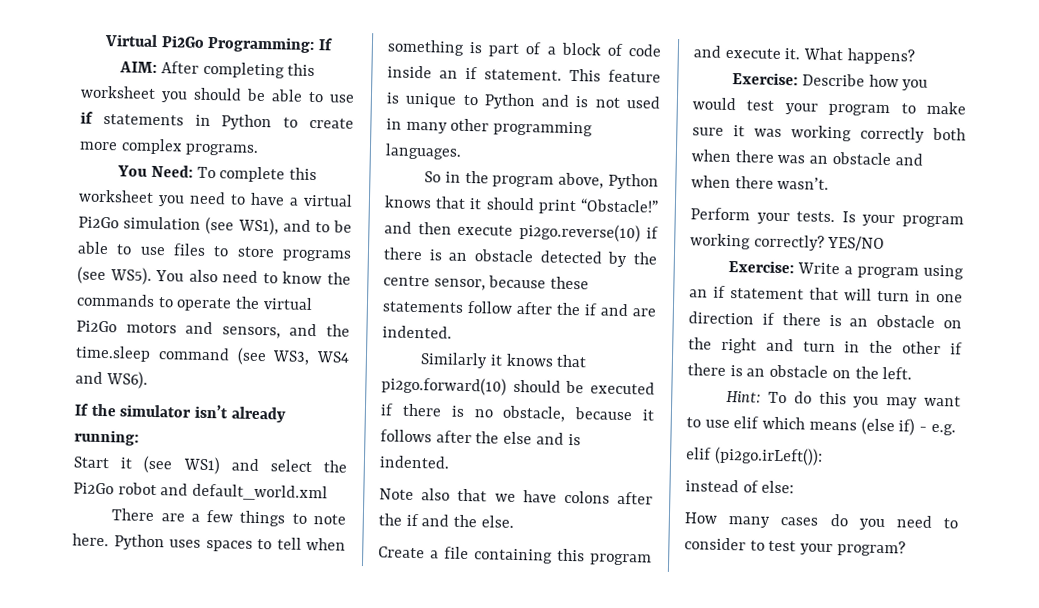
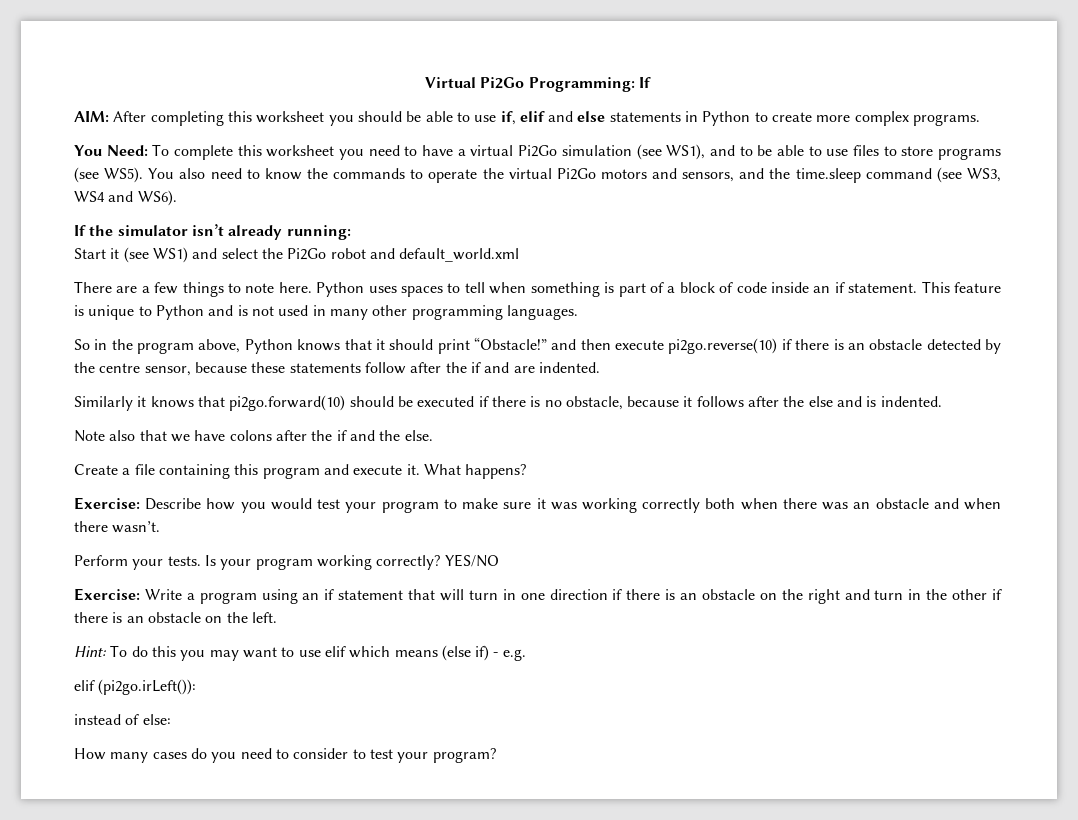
- AIM: After completing this worksheet you should be able to use if statements in Python to create more complex programs.
+ AIM: After completing this worksheet you should be able to use if, elif and else statements in Python to create more complex programs.

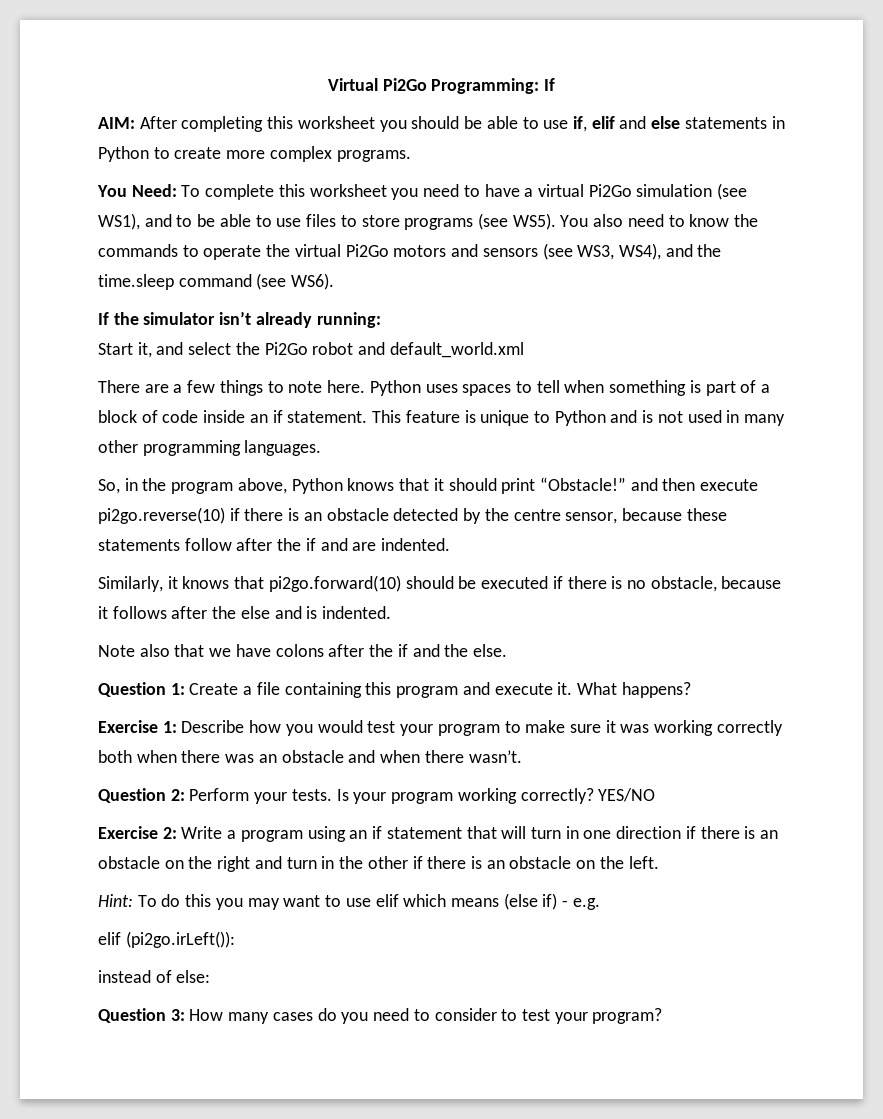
- You also need to know the commands to operate the virtual Pi2Go motors and sensors, and the time.sleep command (see WS3, WS4 and WS6).
+ You also need to know the commands to operate the virtual Pi2Go motors and sensors (see WS3, WS4), and the time.sleep command (see WS6).
- Start it (see WS1) and select the Pi2Go robot and default_world.xml
+ Start it, and select the Pi2Go robot and default_world.xml
- So in the program above, Python knows that it should print “Obstacle!” and then execute pi2go.reverse(10) if there is an obstacle detected by the centre sensor, because these statements follow after the if and are indented.
+ So, in the program above, Python knows that it should print “Obstacle!” and then execute pi2go.reverse(10) if there is an obstacle detected by the centre sensor, because these statements follow after the if and are indented.
- Similarly it knows that pi2go.forward(10) should be executed if there is no obstacle, because it follows after the else and is indented.
+ Similarly, it knows that pi2go.forward(10) should be executed if there is no obstacle, because it follows after the else and is indented.
- Create a file containing this program and execute it.
+ Question 1: Create a file containing this program and execute it.
- Exercise: Describe how you would test your program to make sure it was working correctly both when there was an obstacle and when there wasn’t.
+ Exercise 1: Describe how you would test your program to make sure it was working correctly both when there was an obstacle and when there wasn’t.
- Perform your tests.
+ Question 2: Perform your tests.
- Exercise: Write a program using an if statement that will turn in one direction if there is an obstacle on the right and turn in the other if there is an obstacle on the left.
+ Exercise 2: Write a program using an if statement that will turn in one direction if there is an obstacle on the right and turn in the other if there is an obstacle on the left.
- How many cases do you need to consider to test your program?
+ Question 3: How many cases do you need to consider to test your program?

